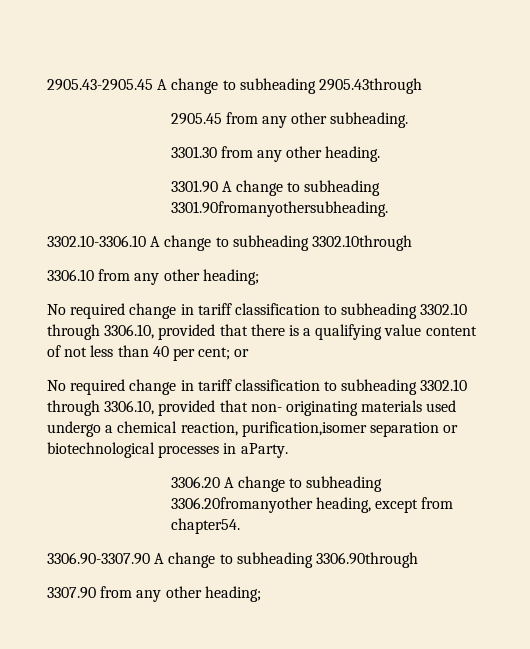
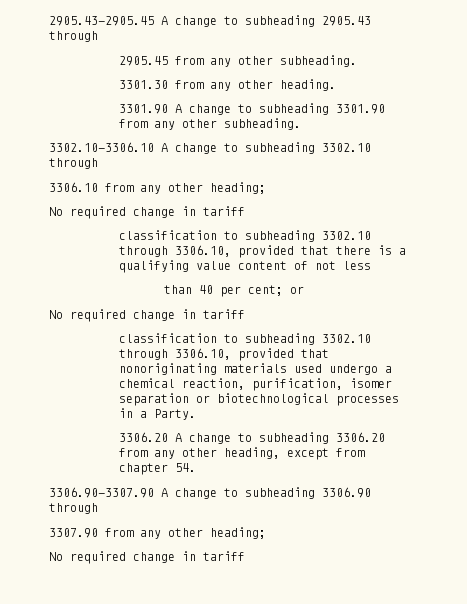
- 2905.43-2905.45 A change to subheading 2905.43through
+ 2905.43-2905.45 A change to subheading 2905.43 through
- 3301.90 A change to subheading 3301.90fromanyothersubheading.
+ 3301.90 A change to subheading 3301.90 from any other subheading.
- 3302.10-3306.10 A change to subheading 3302.10through
+ 3302.10-3306.10 A change to subheading 3302.10 through
  3306.10 from any other heading;
- No required change in tariff classification to subheading 3302.10 through 3306.10, provided that there is a qualifying value content of not less than 40 per cent; or
- No required change in tariff classification to subheading 3302.10 through 3306.10, provided that non- originating materials used undergo a chemical reaction, purification,isomer separation or biotechnological processes in aParty.
+ No required change in tariff
+ classification to subheading 3302.10 through 3306.10, provided that there is a qualifying value content of not less
+ than 40 per cent; or
+ No required change in tariff
+ classification to subheading 3302.10 through 3306.10, provided that nonoriginating materials used undergo a chemical reaction, purification, isomer separation or biotechnological processes in a Party.
- 3306.20 A change to subheading 3306.20fromanyother heading, except from chapter54.
+ 3306.20 A change to subheading 3306.20 from any other heading, except from chapter 54.
- 3306.90-3307.90 A change to subheading 3306.90through
+ 3306.90-3307.90 A change to subheading 3306.90 through
  3307.90 from any other heading;
+ No required change in tariff

